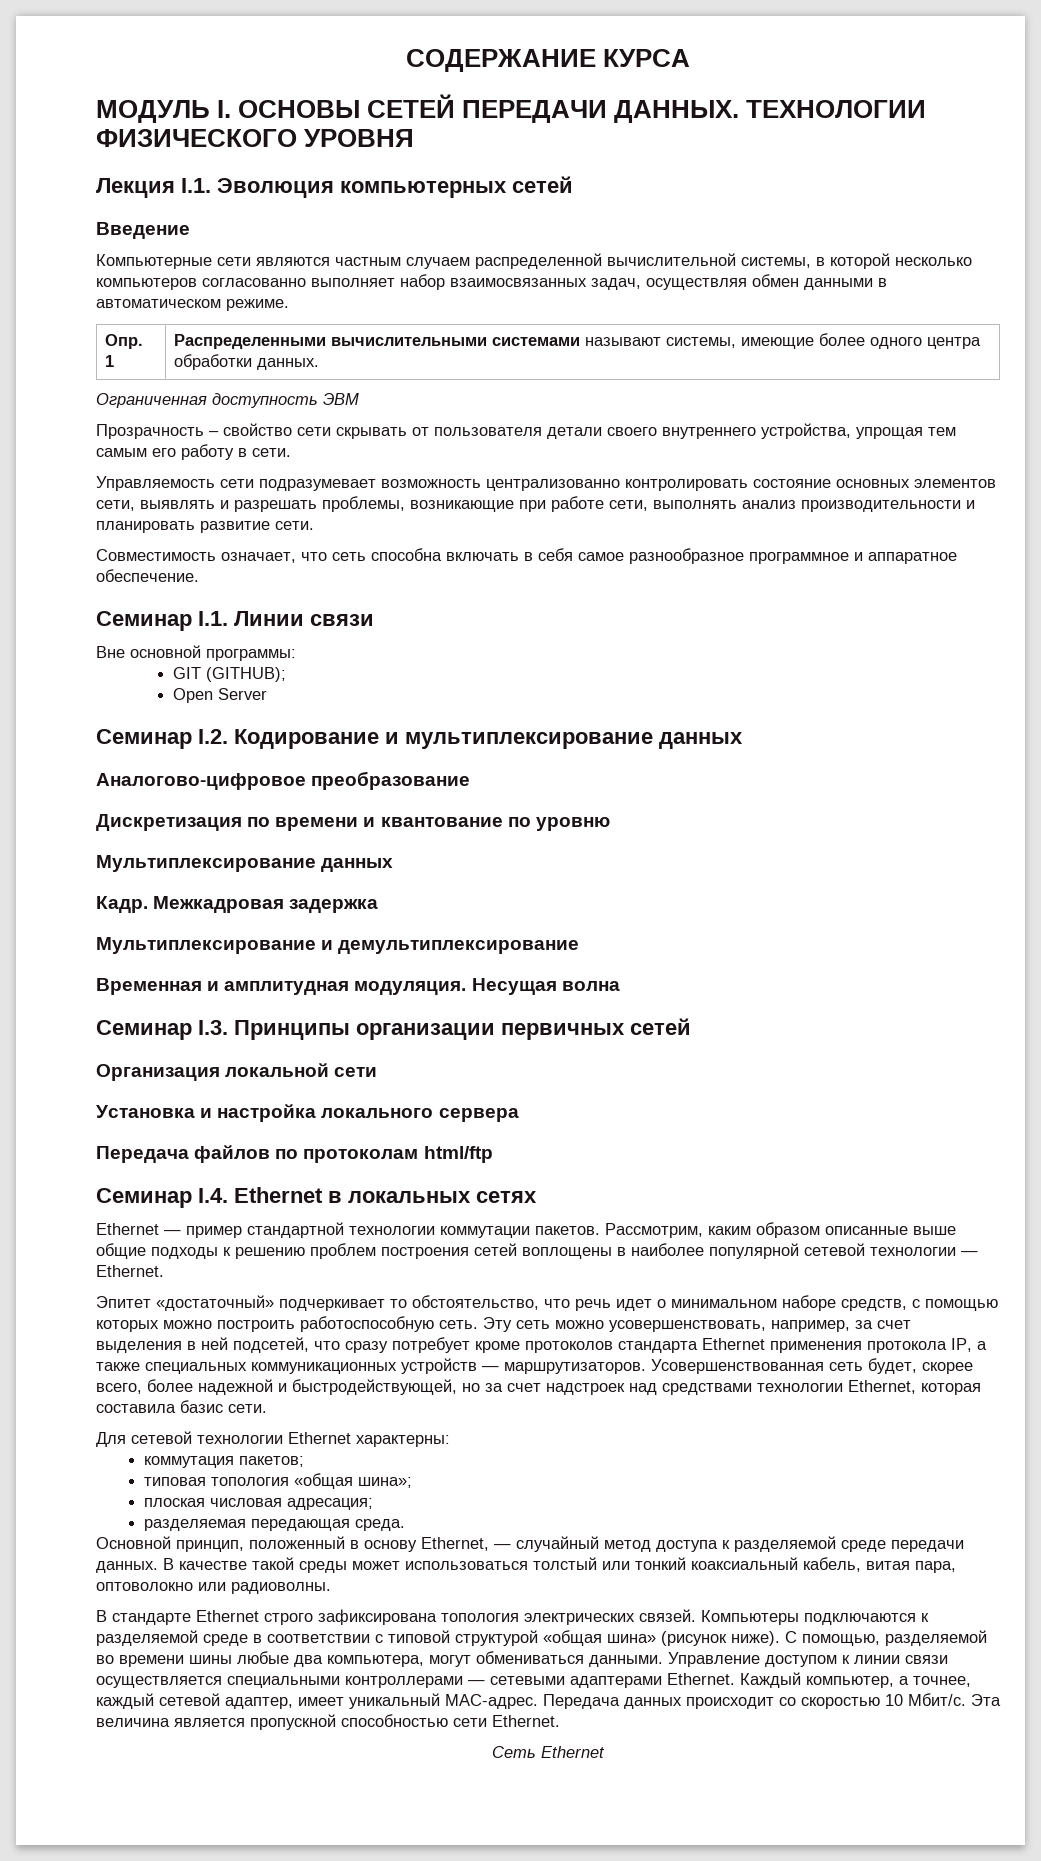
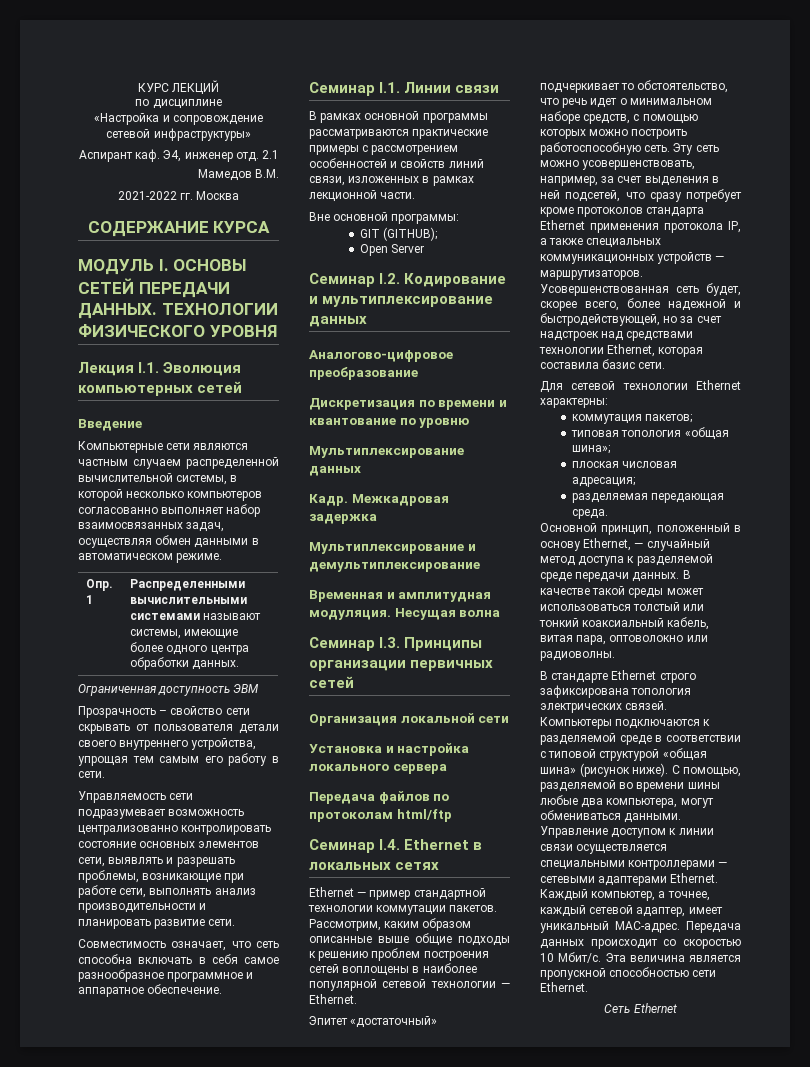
+ КУРС ЛЕКЦИЙ
+ по дисциплине
+ «Настройка и сопровождение сетевой инфраструктуры»
+ Аспирант каф. Э4, инженер отд. 2.1
+ Мамедов В.М.
+ 2021-2022 гг. Москва
+ В рамках основной программы рассматриваются практические примеры с рассмотрением особенностей и свойств линий связи, изложенных в рамках лекционной части.

